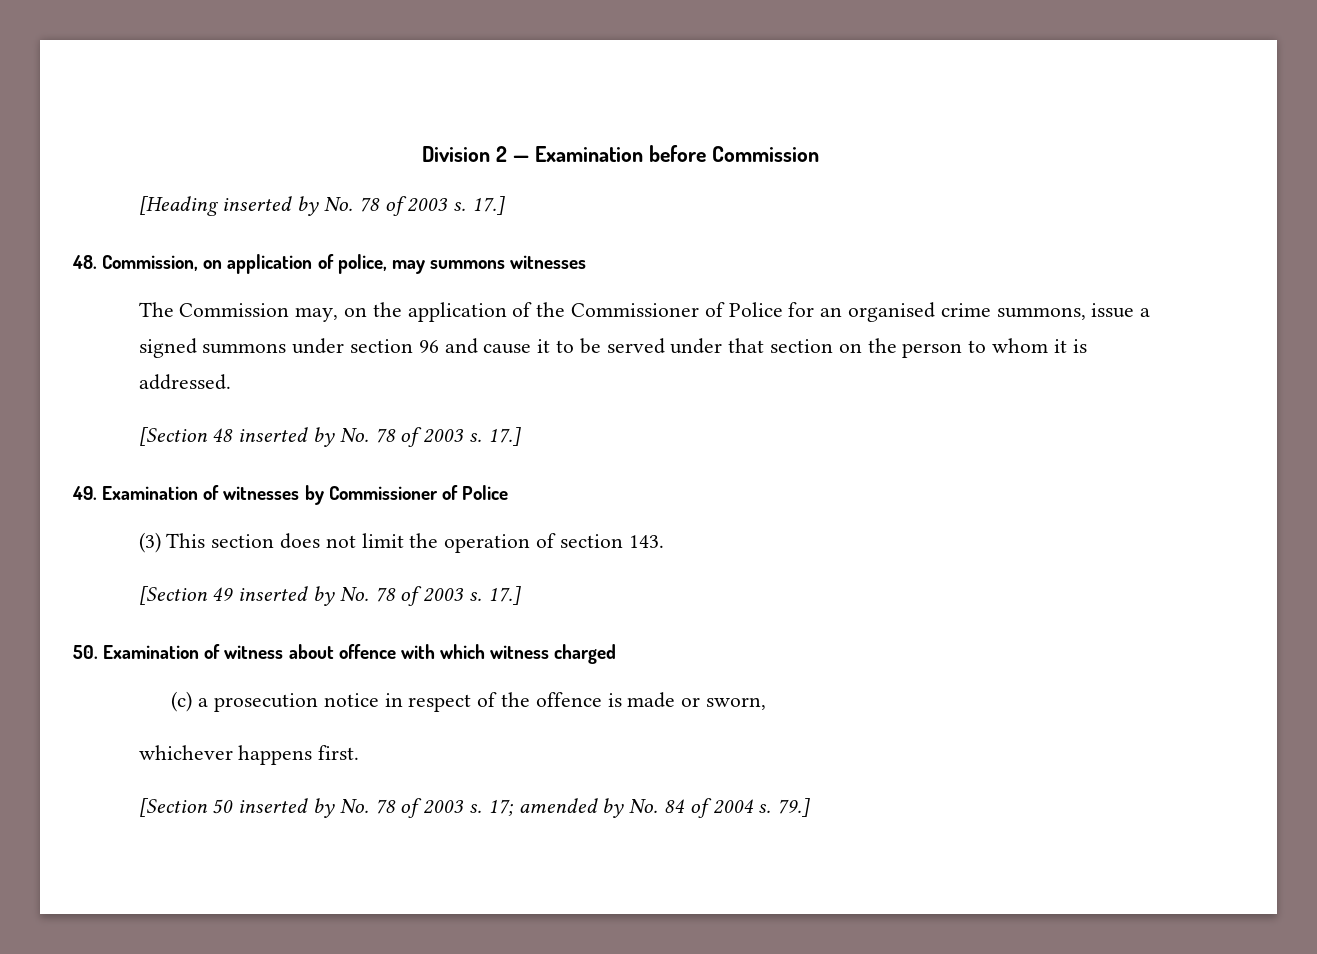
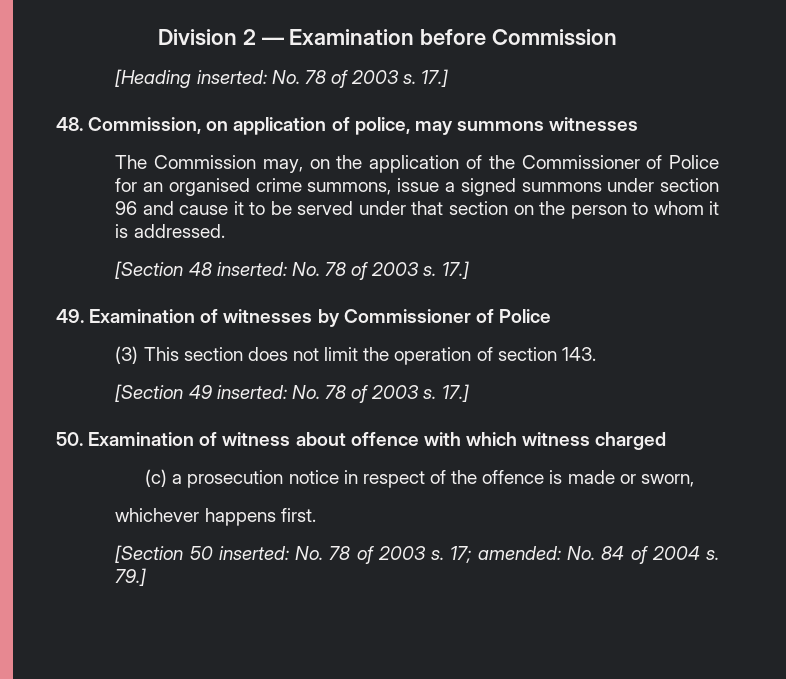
- [Heading inserted by No. 78 of 2003 s.
+ [Heading inserted: No. 78 of 2003 s.
- [Section 48 inserted by No. 78 of 2003 s.
+ [Section 48 inserted: No. 78 of 2003 s.
- [Section 49 inserted by No. 78 of 2003 s.
+ [Section 49 inserted: No. 78 of 2003 s.
- [Section 50 inserted by No. 78 of 2003 s.
+ [Section 50 inserted: No. 78 of 2003 s.
- 17; amended by No. 84 of 2004 s.
+ 17; amended: No. 84 of 2004 s.

